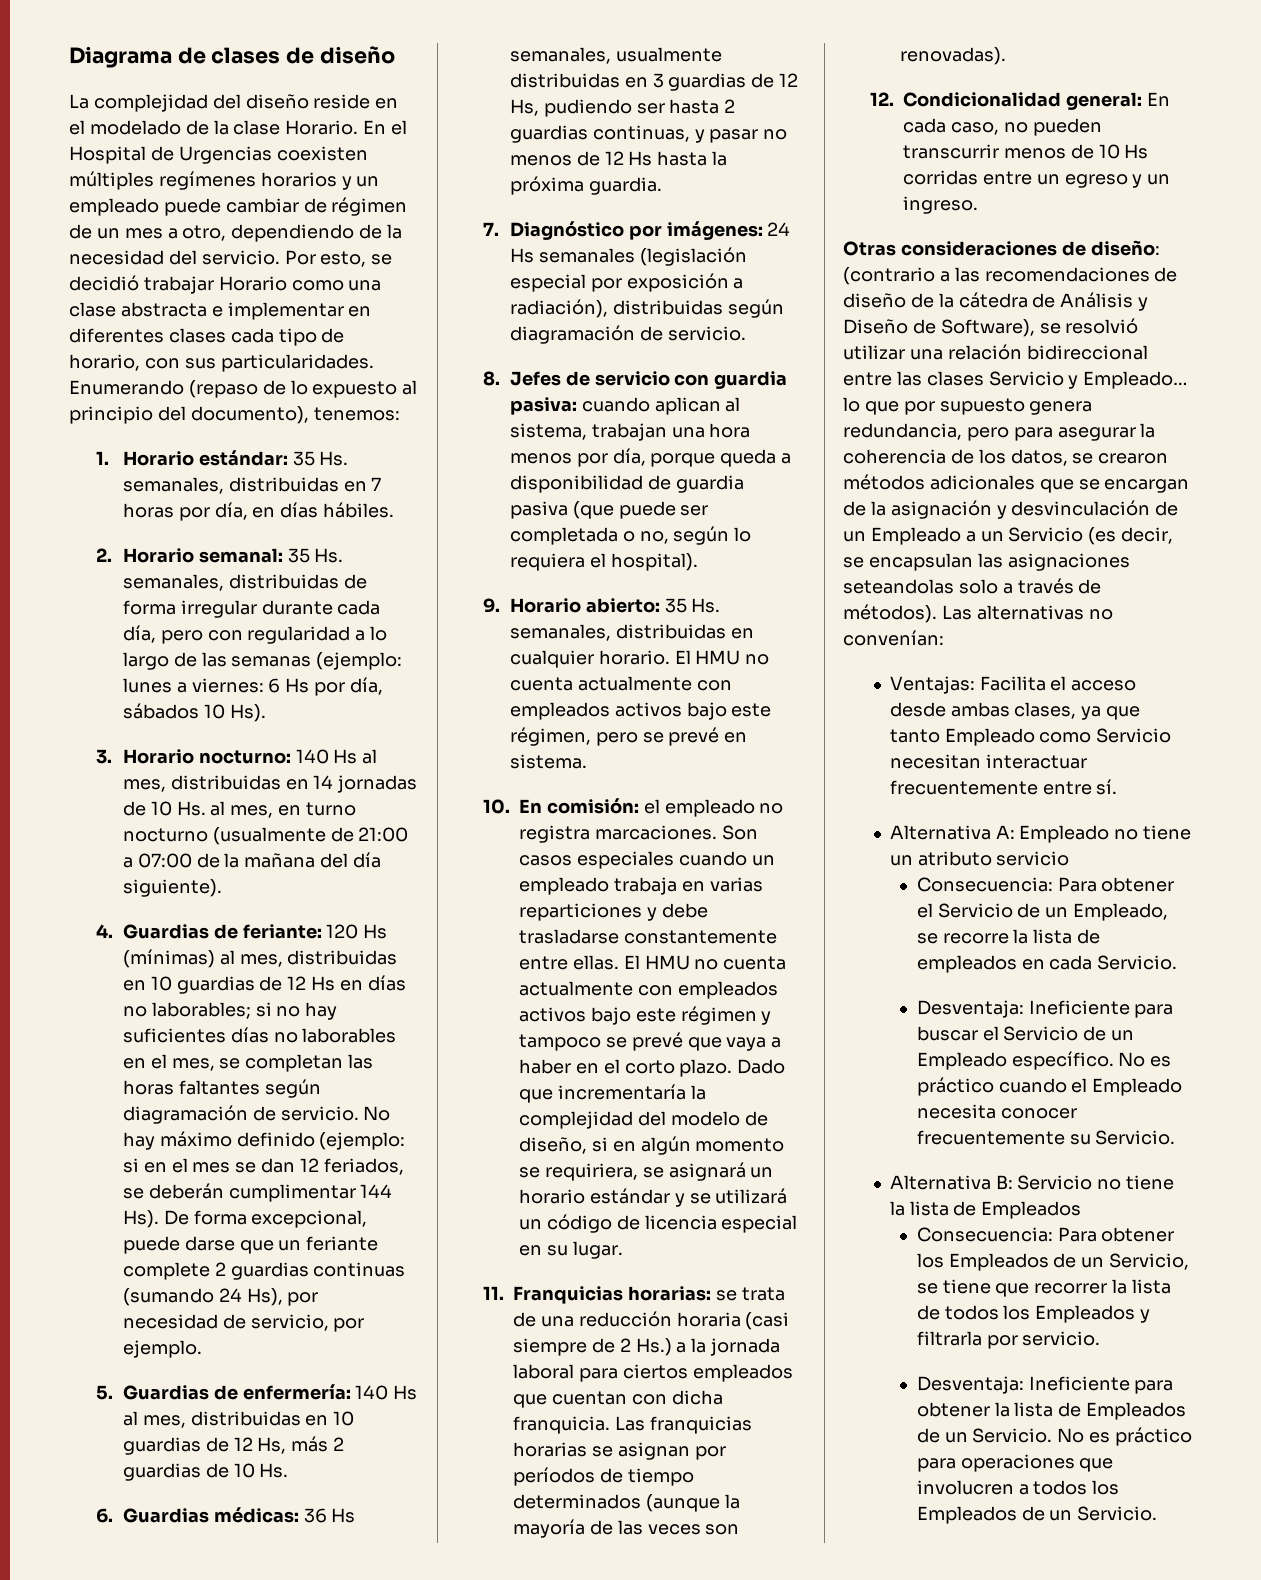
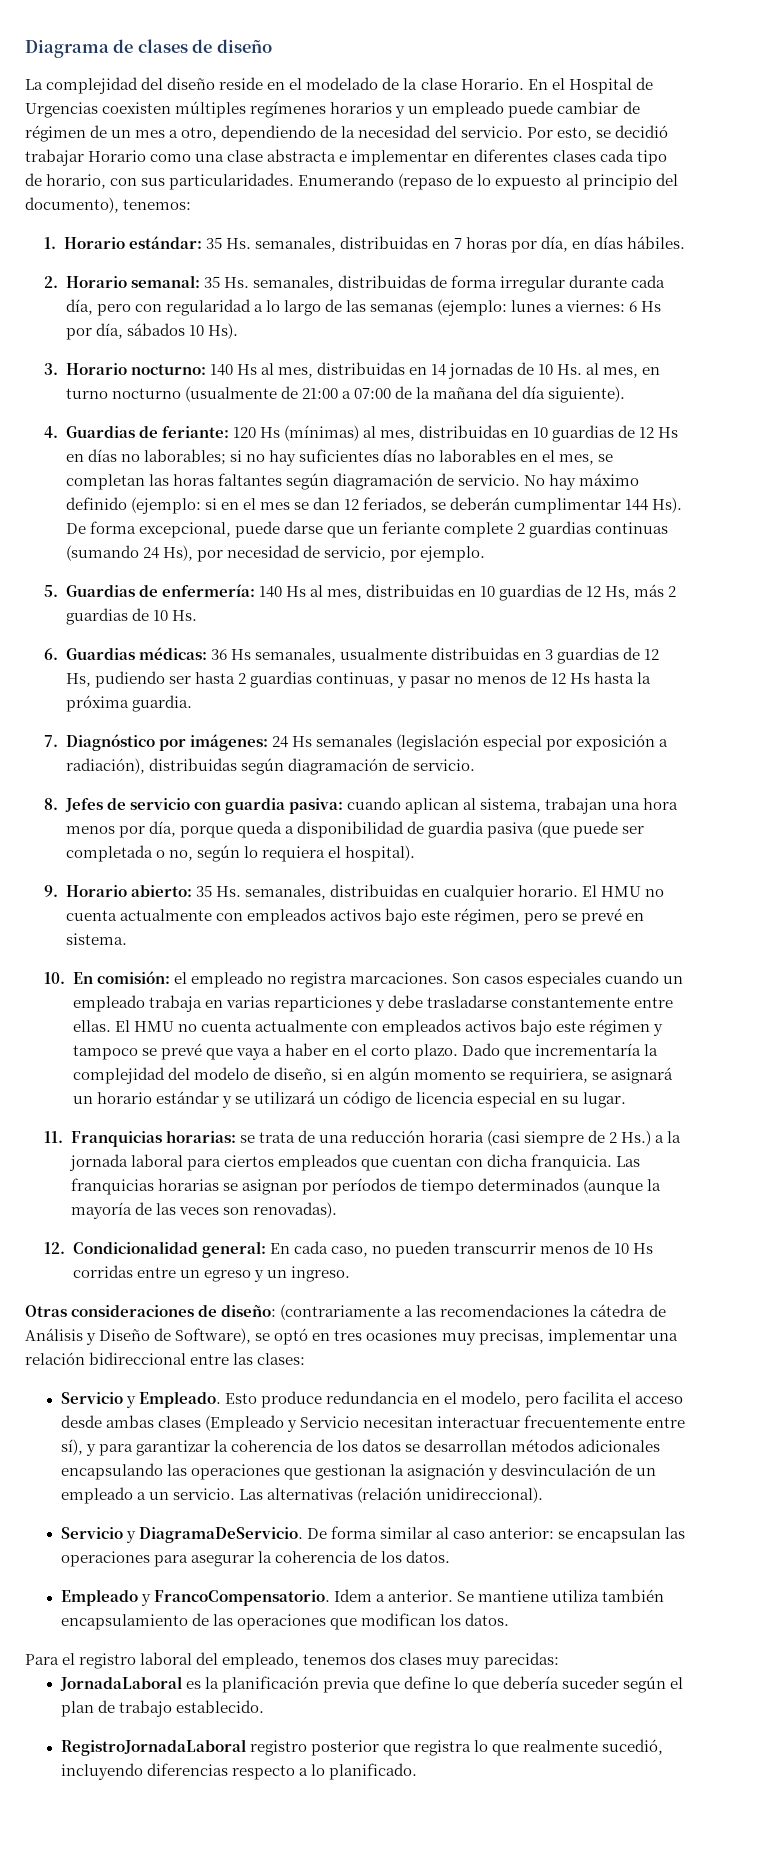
- Otras consideraciones de diseño: (contrario a las recomendaciones de diseño de la cátedra de Análisis y Diseño de Software), se resolvió utilizar una relación bidireccional entre las clases Servicio y Empleado… lo que por supuesto genera redundancia, pero para asegurar la coherencia de los datos, se crearon métodos adicionales que se encargan de la asignación y desvinculación de un Empleado a un Servicio (es decir, se encapsulan las asignaciones seteandolas solo a través de métodos). Las alternativas no convenían:
- Ventajas: Facilita el acceso desde ambas clases, ya que tanto Empleado como Servicio necesitan interactuar frecuentemente entre sí.
- Alternativa A: Empleado no tiene un atributo servicio
- Consecuencia: Para obtener el Servicio de un Empleado, se recorre la lista de empleados en cada Servicio.
- Desventaja: Ineficiente para buscar el Servicio de un Empleado específico. No es práctico cuando el Empleado necesita conocer frecuentemente su Servicio.
- Alternativa B: Servicio no tiene la lista de Empleados
- Consecuencia: Para obtener los Empleados de un Servicio, se tiene que recorrer la lista de todos los Empleados y filtrarla por servicio.
- Desventaja: Ineficiente para obtener la lista de Empleados de un Servicio. No es práctico para operaciones que involucren a todos los Empleados de un Servicio.
+ Otras consideraciones de diseño: (contrariamente a las recomendaciones la cátedra de Análisis y Diseño de Software), se optó en tres ocasiones muy precisas, implementar una relación bidireccional entre las clases:
+ Servicio y Empleado. Esto produce redundancia en el modelo, pero facilita el acceso desde ambas clases (Empleado y Servicio necesitan interactuar frecuentemente entre sí), y para garantizar la coherencia de los datos se desarrollan métodos adicionales encapsulando las operaciones que gestionan la asignación y desvinculación de un empleado a un servicio. Las alternativas (relación unidireccional).
+ Servicio y DiagramaDeServicio. De forma similar al caso anterior: se encapsulan las operaciones para asegurar la coherencia de los datos.
+ Empleado y FrancoCompensatorio. Idem a anterior. Se mantiene utiliza también encapsulamiento de las operaciones que modifican los datos.
+ Para el registro laboral del empleado, tenemos dos clases muy parecidas:
+ JornadaLaboral es la planificación previa que define lo que debería suceder según el plan de trabajo establecido.
+ RegistroJornadaLaboral registro posterior que registra lo que realmente sucedió, incluyendo diferencias respecto a lo planificado.

